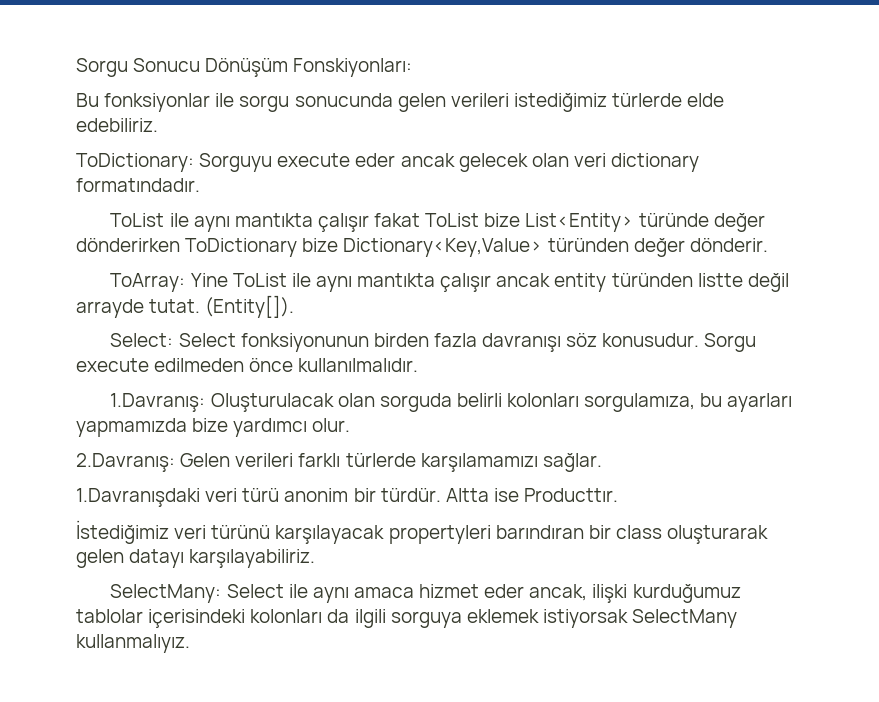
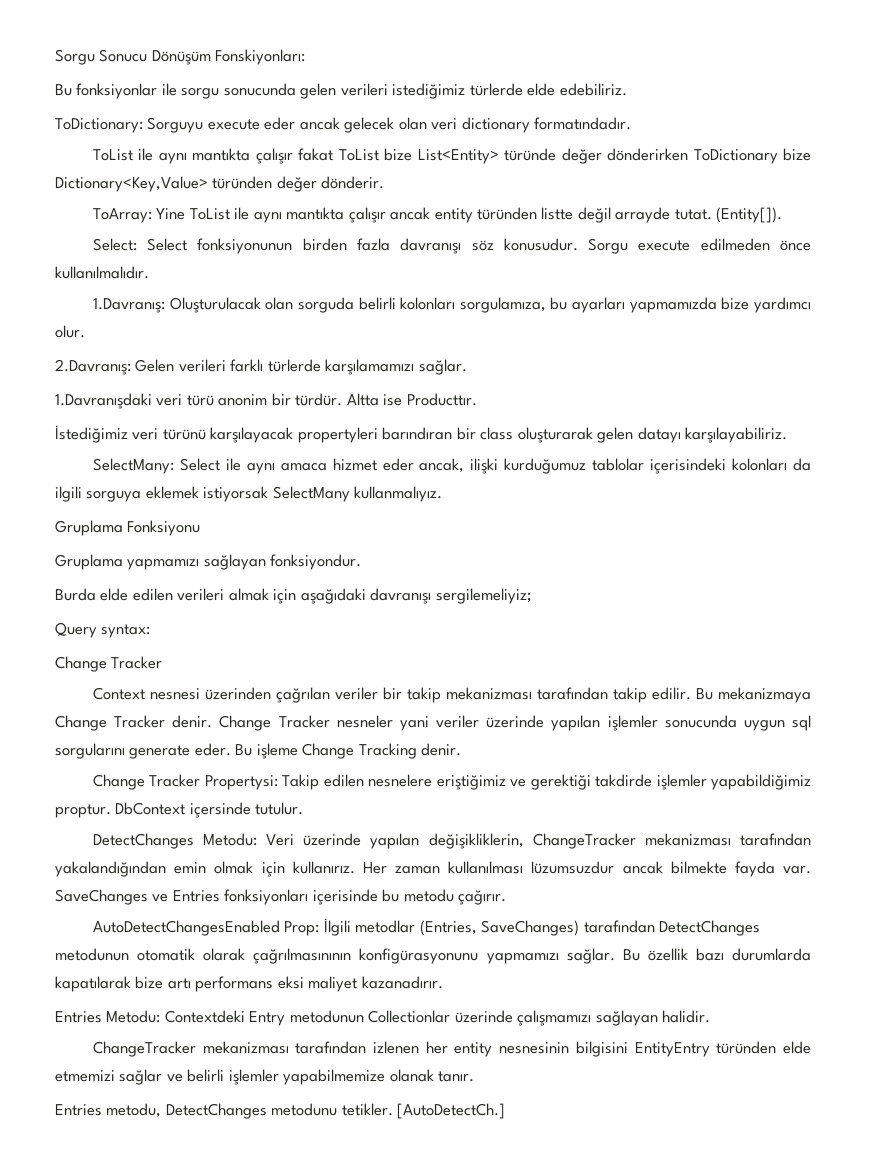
+ Gruplama Fonksiyonu
+ Gruplama yapmamızı sağlayan fonksiyondur.
+ Burda elde edilen verileri almak için aşağıdaki davranışı sergilemeliyiz;
+ Query syntax:
+ Change Tracker
+ Context nesnesi üzerinden çağrılan veriler bir takip mekanizması tarafından takip edilir. Bu mekanizmaya Change Tracker denir. Change Tracker nesneler yani veriler üzerinde yapılan işlemler sonucunda uygun sql sorgularını generate eder. Bu işleme Change Tracking denir.
+ Change Tracker Propertysi: Takip edilen nesnelere eriştiğimiz ve gerektiği takdirde işlemler yapabildiğimiz proptur. DbContext içersinde tutulur.
+ DetectChanges Metodu: Veri üzerinde yapılan değişikliklerin, ChangeTracker mekanizması tarafından yakalandığından emin olmak için kullanırız. Her zaman kullanılması lüzumsuzdur ancak bilmekte fayda var. SaveChanges ve Entries fonksiyonları içerisinde bu metodu çağırır.
+ AutoDetectChangesEnabled Prop: İlgili metodlar (Entries, SaveChanges) tarafından DetectChanges metodunun otomatik olarak çağrılmasınının konfigürasyonunu yapmamızı sağlar. Bu özellik bazı durumlarda kapatılarak bize artı performans eksi maliyet kazanadırır.
+ Entries Metodu: Contextdeki Entry metodunun Collectionlar üzerinde çalışmamızı sağlayan halidir.
+ ChangeTracker mekanizması tarafından izlenen her entity nesnesinin bilgisini EntityEntry türünden elde etmemizi sağlar ve belirli işlemler yapabilmemize olanak tanır.
+ Entries metodu, DetectChanges metodunu tetikler. [AutoDetectCh.]

